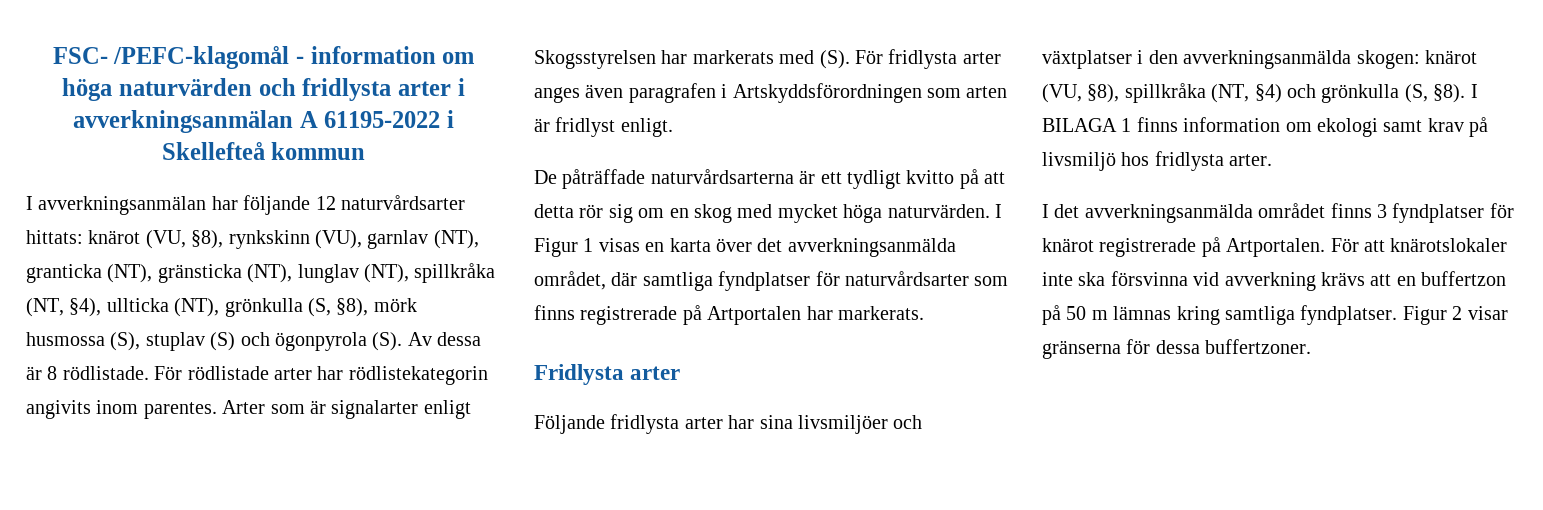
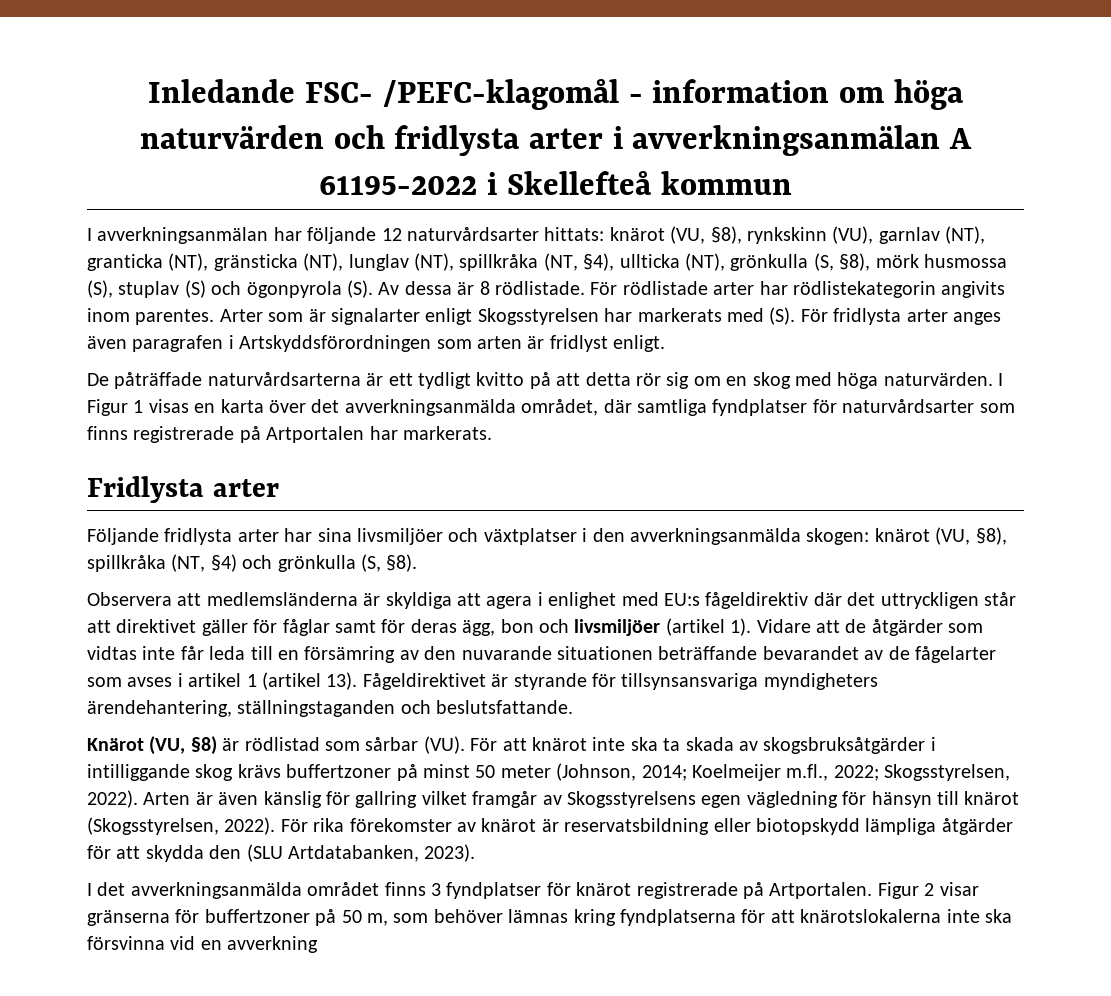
- FSC- /PEFC-klagomål - information om höga naturvärden och fridlysta arter i avverkningsanmälan A 61195-2022 i Skellefteå kommun
+ Inledande FSC- /PEFC-klagomål - information om höga naturvärden och fridlysta arter i avverkningsanmälan A 61195-2022 i Skellefteå kommun
- De påträffade naturvårdsarterna är ett tydligt kvitto på att detta rör sig om en skog med mycket höga naturvärden.
+ De påträffade naturvårdsarterna är ett tydligt kvitto på att detta rör sig om en skog med höga naturvärden.
- Följande fridlysta arter har sina livsmiljöer och växtplatser i den avverkningsanmälda skogen: knärot (VU, §8), spillkråka (NT, §4) och grönkulla (S, §8). I BILAGA 1 finns information om ekologi samt krav på livsmiljö hos fridlysta arter.
+ Följande fridlysta arter har sina livsmiljöer och växtplatser i den avverkningsanmälda skogen: knärot (VU, §8), spillkråka (NT, §4) och grönkulla (S, §8).
+ Observera att medlemsländerna är skyldiga att agera i enlighet med EU:s fågeldirektiv där det uttryckligen står att direktivet gäller för fåglar samt för deras ägg, bon och livsmiljöer (artikel 1). Vidare att de åtgärder som vidtas inte får leda till en försämring av den nuvarande situationen beträffande bevarandet av de fågelarter som avses i artikel 1 (artikel 13). Fågeldirektivet är styrande för tillsynsansvariga myndigheters ärendehantering, ställningstaganden och beslutsfattande.
+ Knärot (VU, §8) är rödlistad som sårbar (VU). För att knärot inte ska ta skada av skogsbruksåtgärder i intilliggande skog krävs buffertzoner på minst 50 meter (Johnson, 2014; Koelmeijer m.fl., 2022; Skogsstyrelsen, 2022). Arten är även känslig för gallring vilket framgår av Skogsstyrelsens egen vägledning för hänsyn till knärot (Skogsstyrelsen, 2022). För rika förekomster av knärot är reservatsbildning eller biotopskydd lämpliga åtgärder för att skydda den (SLU Artdatabanken, 2023).
- För att knärotslokaler inte ska försvinna vid avverkning krävs att en buffertzon på 50 m lämnas kring samtliga fyndplatser.
- Figur 2 visar gränserna för dessa buffertzoner.
+ Figur 2 visar gränserna för buffertzoner på 50 m, som behöver lämnas kring fyndplatserna för att knärotslokalerna inte ska försvinna vid en avverkning

